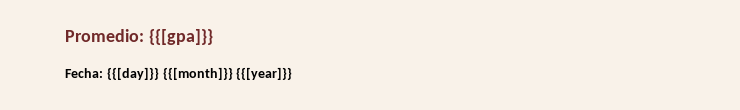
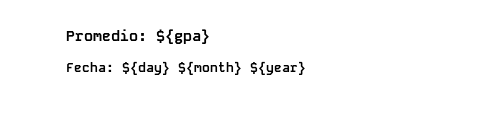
- Promedio: {{[gpa]}}
+ Promedio: ${gpa}
- Fecha: {{[day]}} {{[month]}} {{[year]}}
+ Fecha: ${day} ${month} ${year}

